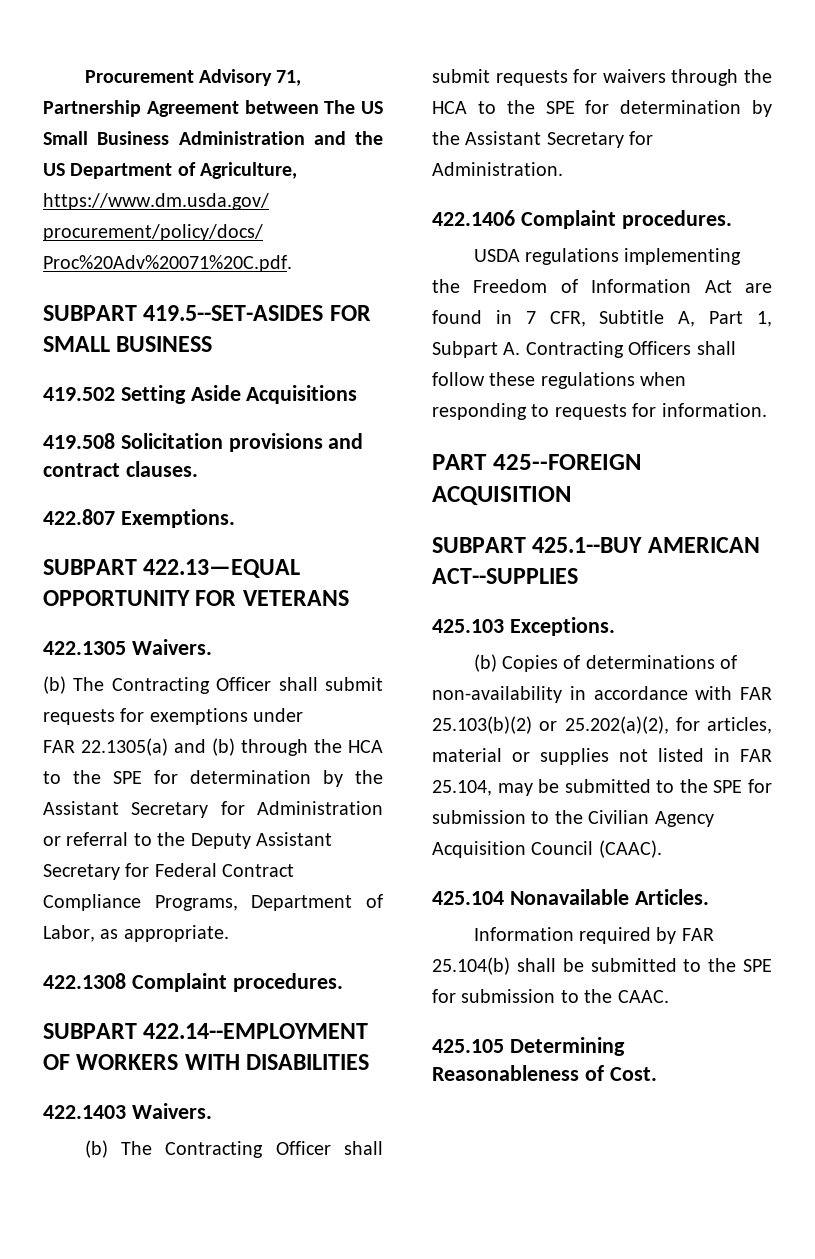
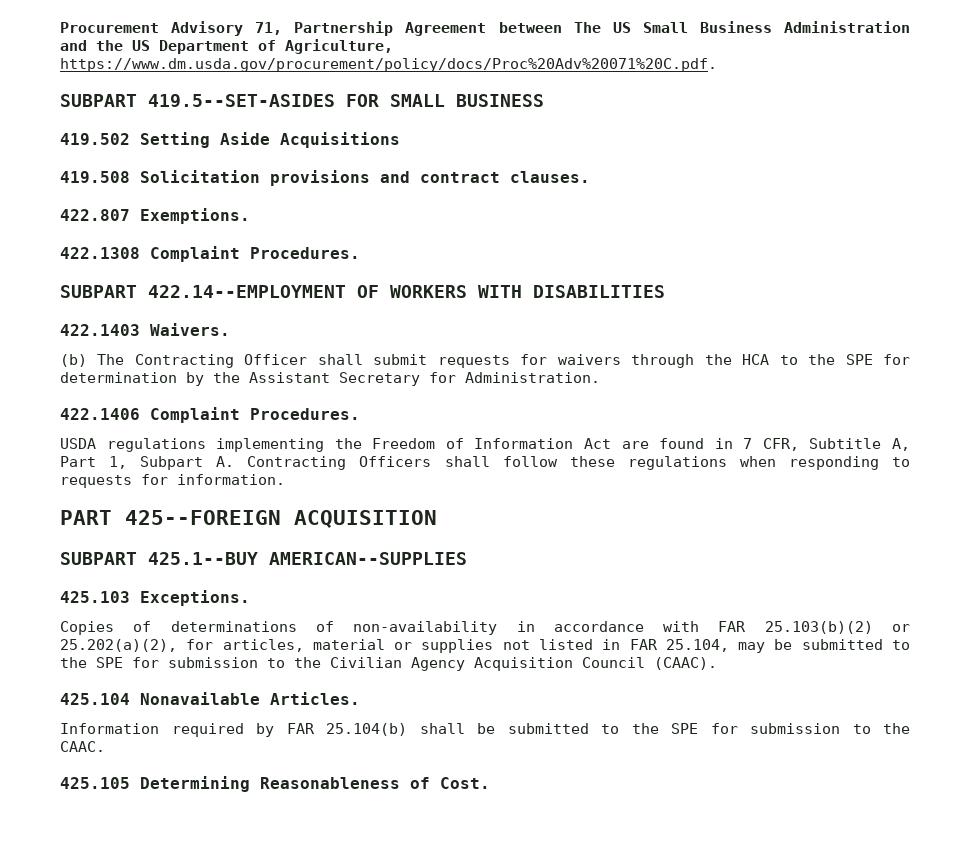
- SUBPART 422.13—EQUAL OPPORTUNITY FOR VETERANS
- 422.1305 Waivers.
- (b) The Contracting Officer shall submit requests for exemptions under
- FAR 22.1305(a) and (b) through the HCA to the SPE for determination by the Assistant Secretary for Administration or referral to the Deputy Assistant Secretary for Federal Contract Compliance Programs, Department of Labor, as appropriate.
- 422.1308 Complaint procedures.
+ 422.1308 Complaint Procedures.
- 422.1406 Complaint procedures.
+ 422.1406 Complaint Procedures.
- SUBPART 425.1--BUY AMERICAN ACT--SUPPLIES
+ SUBPART 425.1--BUY AMERICAN--SUPPLIES
- (b) Copies of determinations of non-availability in accordance with FAR 25.103(b)(2) or 25.202(a)(2), for articles, material or supplies not listed in FAR 25.104, may be submitted to the SPE for submission to the Civilian Agency Acquisition Council (CAAC).
+ Copies of determinations of non-availability in accordance with FAR 25.103(b)(2) or 25.202(a)(2), for articles, material or supplies not listed in FAR 25.104, may be submitted to the SPE for submission to the Civilian Agency Acquisition Council (CAAC).

